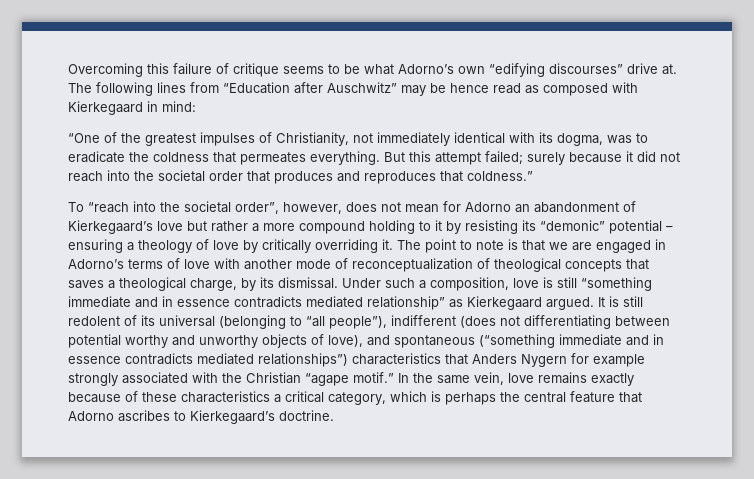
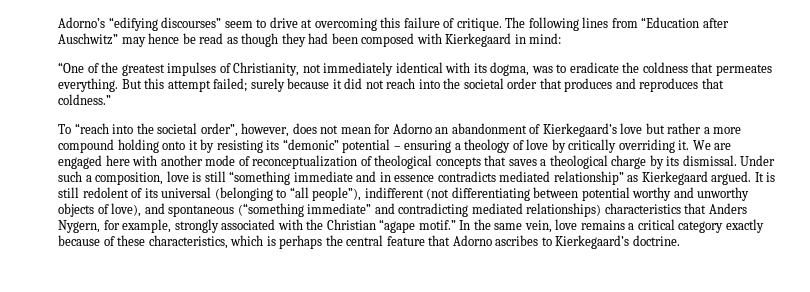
- Overcoming this failure of critique seems to be what Adorno’s own “edifying discourses” drive at.
+ Adorno’s “edifying discourses” seem to drive at overcoming this failure of critique.
- The following lines from “Education after Auschwitz” may be hence read as composed with Kierkegaard in mind:
+ The following lines from “Education after Auschwitz” may hence be read as though they had been composed with Kierkegaard in mind:
- To “reach into the societal order”, however, does not mean for Adorno an abandonment of Kierkegaard’s love but rather a more compound holding to it by resisting its “demonic” potential – ensuring a theology of love by critically overriding it.
+ To “reach into the societal order”, however, does not mean for Adorno an abandonment of Kierkegaard’s love but rather a more compound holding onto it by resisting its “demonic” potential – ensuring a theology of love by critically overriding it.
- The point to note is that we are engaged in Adorno’s terms of love with another mode of reconceptualization of theological concepts that saves a theological charge, by its dismissal.
+ We are engaged here with another mode of reconceptualization of theological concepts that saves a theological charge by its dismissal.
- It is still redolent of its universal (belonging to “all people”), indifferent (does not differentiating between potential worthy and unworthy objects of love), and spontaneous (“something immediate and in essence contradicts mediated relationships”) characteristics that Anders Nygern for example strongly associated with the Christian “agape motif.”
+ It is still redolent of its universal (belonging to “all people”), indifferent (not differentiating between potential worthy and unworthy objects of love), and spontaneous (“something immediate” and contradicting mediated relationships) characteristics that Anders Nygern, for example, strongly associated with the Christian “agape motif.”
- In the same vein, love remains exactly because of these characteristics a critical category, which is perhaps the central feature that Adorno ascribes to Kierkegaard’s doctrine.
+ In the same vein, love remains a critical category exactly because of these characteristics, which is perhaps the central feature that Adorno ascribes to Kierkegaard’s doctrine.

